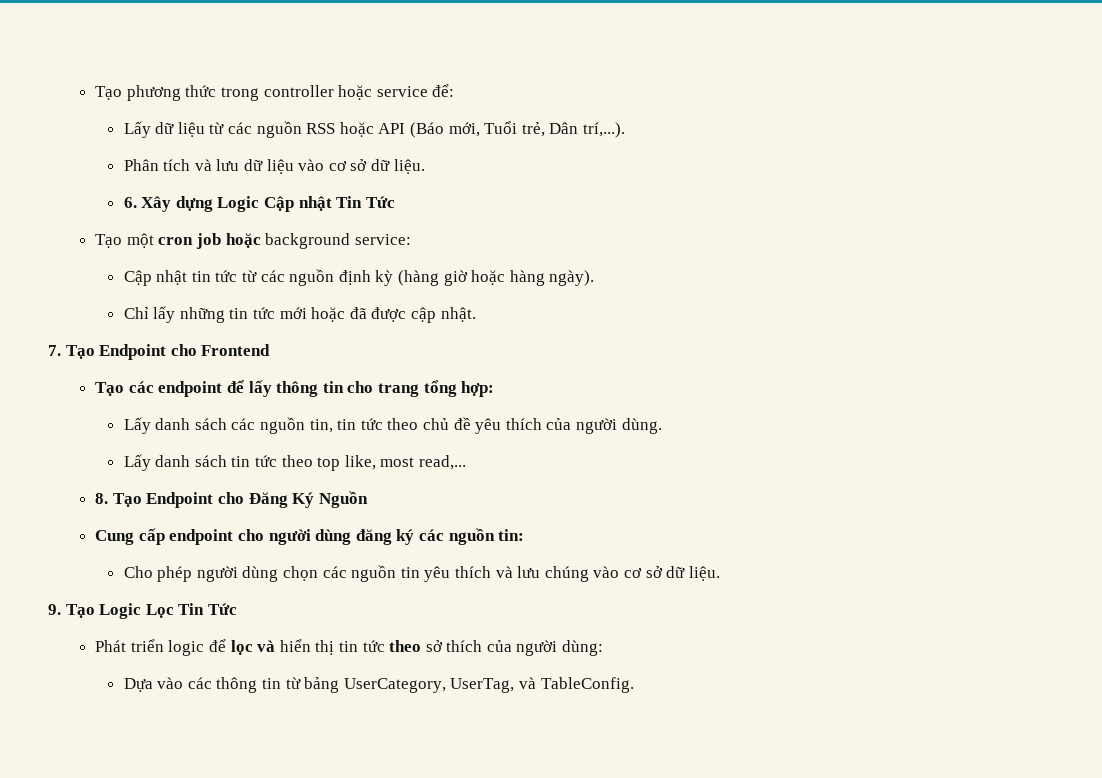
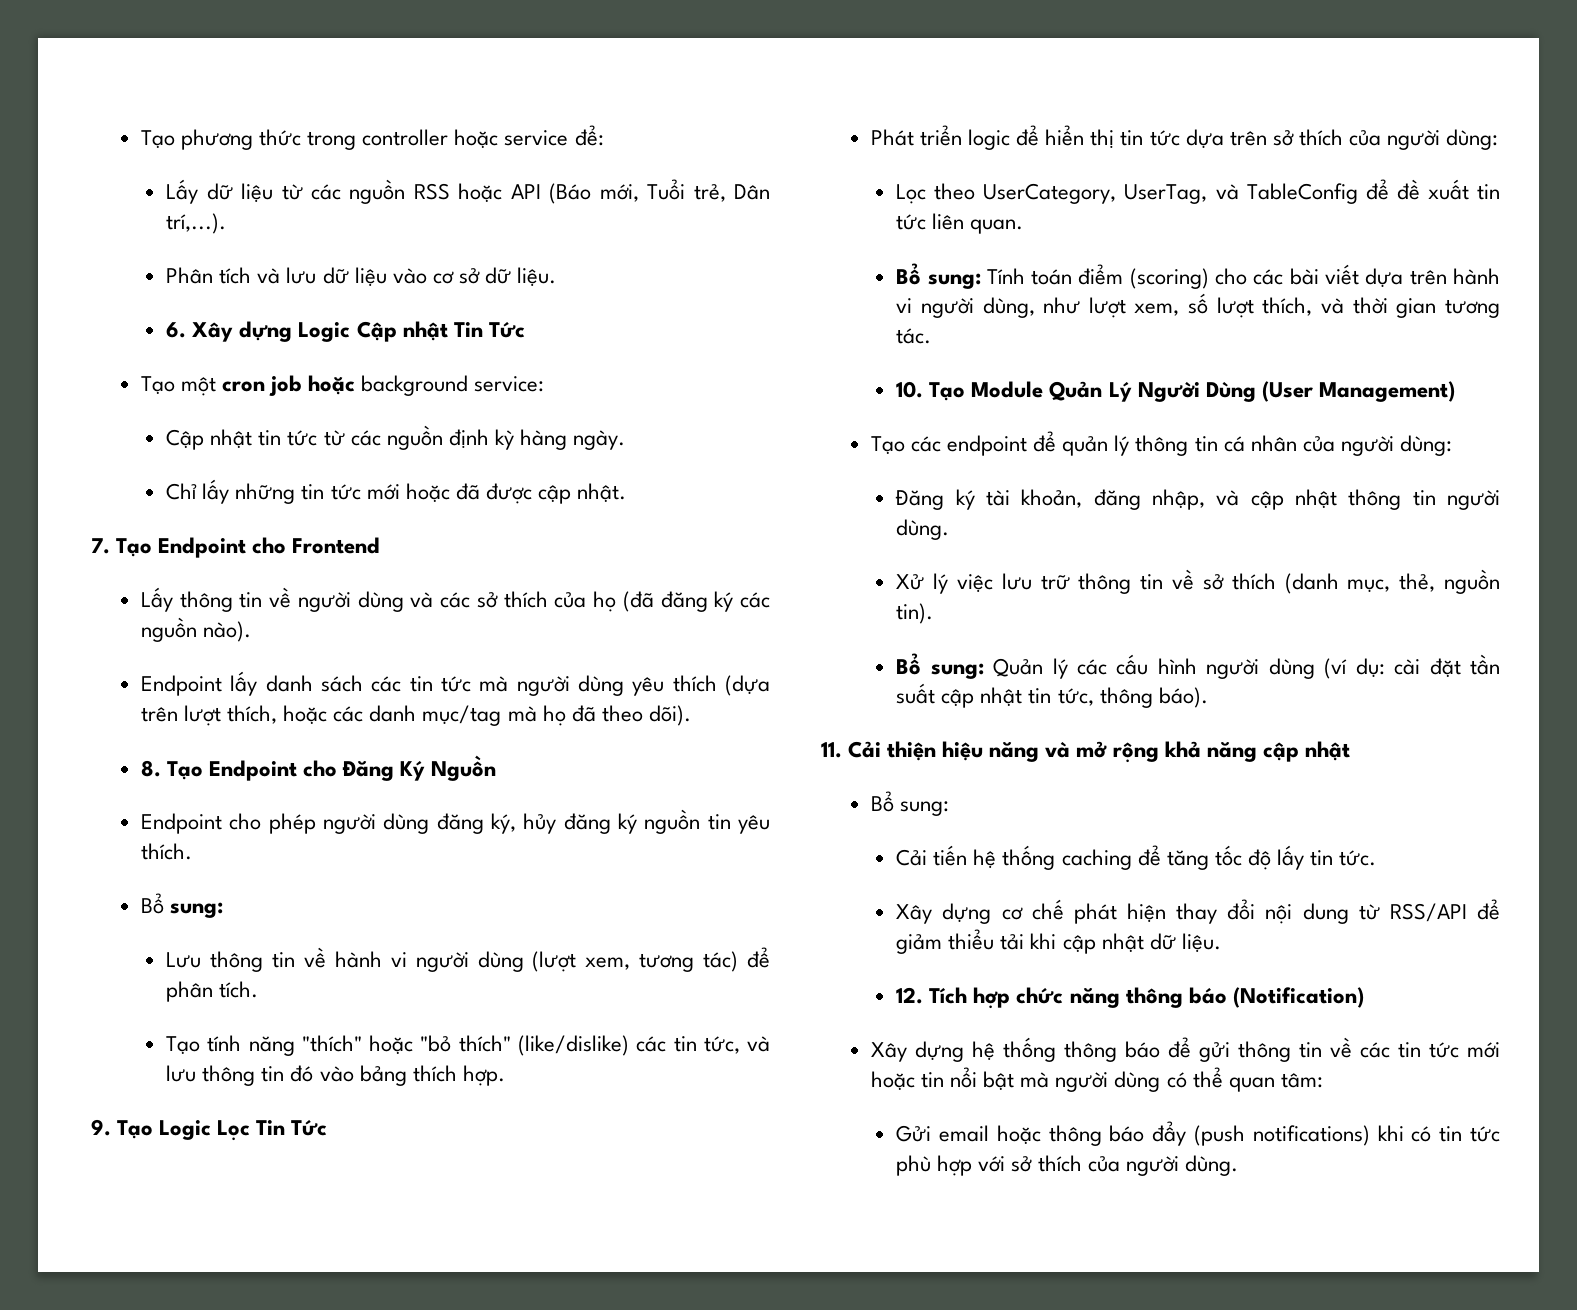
- Cập nhật tin tức từ các nguồn định kỳ (hàng giờ hoặc hàng ngày).
+ Cập nhật tin tức từ các nguồn định kỳ hàng ngày.
- Tạo các endpoint để lấy thông tin cho trang tổng hợp:
- Lấy danh sách các nguồn tin, tin tức theo chủ đề yêu thích của người dùng.
- Lấy danh sách tin tức theo top like, most read,...
+ Lấy thông tin về người dùng và các sở thích của họ (đã đăng ký các nguồn nào).
+ Endpoint lấy danh sách các tin tức mà người dùng yêu thích (dựa trên lượt thích, hoặc các danh mục/tag mà họ đã theo dõi).
- Cung cấp endpoint cho người dùng đăng ký các nguồn tin:
- Cho phép người dùng chọn các nguồn tin yêu thích và lưu chúng vào cơ sở dữ liệu.
+ Endpoint cho phép người dùng đăng ký, hủy đăng ký nguồn tin yêu thích.
+ Bổ sung:
+ Lưu thông tin về hành vi người dùng (lượt xem, tương tác) để phân tích.
+ Tạo tính năng "thích" hoặc "bỏ thích" (like/dislike) các tin tức, và lưu thông tin đó vào bảng thích hợp.
- Phát triển logic để lọc và hiển thị tin tức theo sở thích của người dùng:
+ Phát triển logic để hiển thị tin tức dựa trên sở thích của người dùng:
- Dựa vào các thông tin từ bảng UserCategory, UserTag, và TableConfig.
+ Lọc theo UserCategory, UserTag, và TableConfig để đề xuất tin tức liên quan.
+ Bổ sung: Tính toán điểm (scoring) cho các bài viết dựa trên hành vi người dùng, như lượt xem, số lượt thích, và thời gian tương tác.
+ 10. Tạo Module Quản Lý Người Dùng (User Management)
+ Tạo các endpoint để quản lý thông tin cá nhân của người dùng:
+ Đăng ký tài khoản, đăng nhập, và cập nhật thông tin người dùng.
+ Xử lý việc lưu trữ thông tin về sở thích (danh mục, thẻ, nguồn tin).
+ Bổ sung: Quản lý các cấu hình người dùng (ví dụ: cài đặt tần suất cập nhật tin tức, thông báo).
+ 11. Cải thiện hiệu năng và mở rộng khả năng cập nhật
+ Bổ sung:
+ Cải tiến hệ thống caching để tăng tốc độ lấy tin tức.
+ Xây dựng cơ chế phát hiện thay đổi nội dung từ RSS/API để giảm thiểu tải khi cập nhật dữ liệu.
+ 12. Tích hợp chức năng thông báo (Notification)
+ Xây dựng hệ thống thông báo để gửi thông tin về các tin tức mới hoặc tin nổi bật mà người dùng có thể quan tâm:
+ Gửi email hoặc thông báo đẩy (push notifications) khi có tin tức phù hợp với sở thích của người dùng.

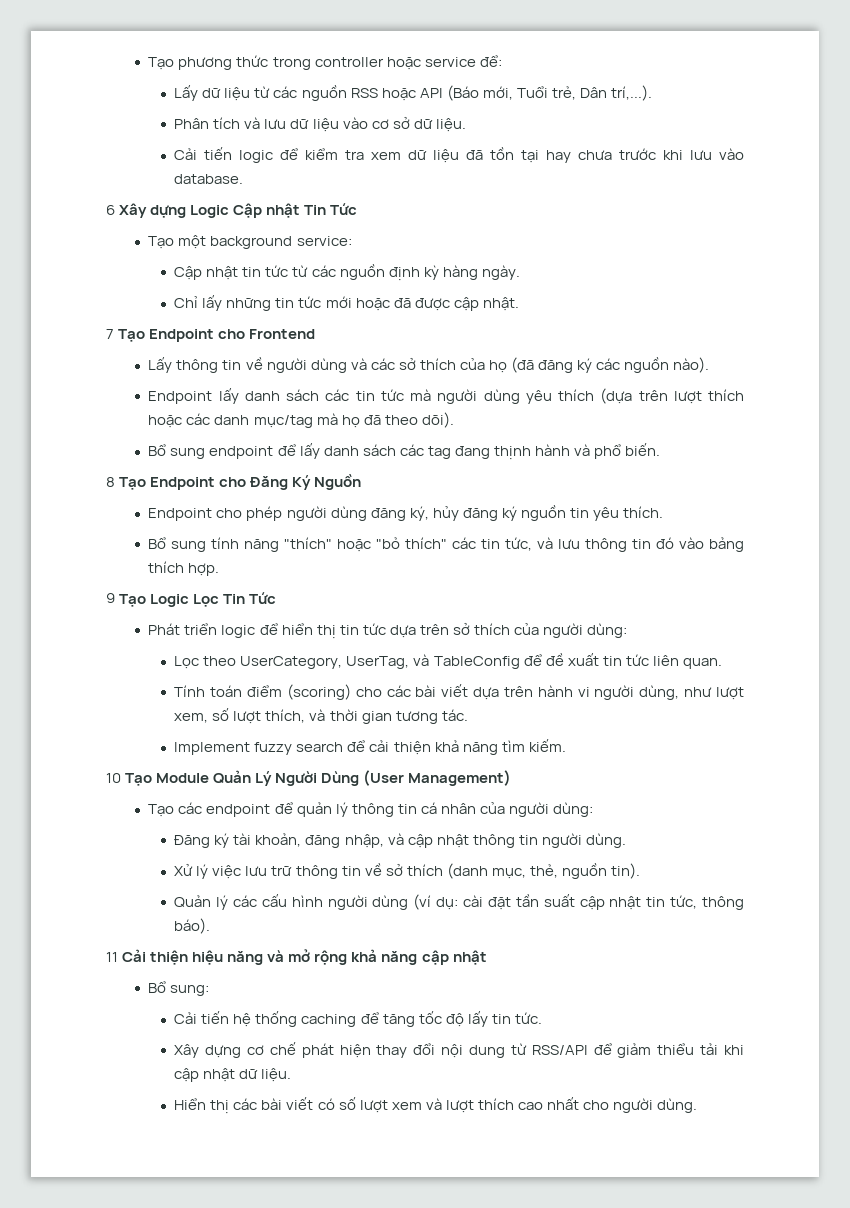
- 6. Xây dựng Logic Cập nhật Tin Tức
+ Cải tiến logic để kiểm tra xem dữ liệu đã tồn tại hay chưa trước khi lưu vào database.
+ 6 Xây dựng Logic Cập nhật Tin Tức
- Tạo một cron job hoặc background service:
+ Tạo một background service:
- 7. Tạo Endpoint cho Frontend
+ 7 Tạo Endpoint cho Frontend
- Endpoint lấy danh sách các tin tức mà người dùng yêu thích (dựa trên lượt thích, hoặc các danh mục/tag mà họ đã theo dõi).
+ Endpoint lấy danh sách các tin tức mà người dùng yêu thích (dựa trên lượt thích hoặc các danh mục/tag mà họ đã theo dõi).
- 8. Tạo Endpoint cho Đăng Ký Nguồn
+ Bổ sung endpoint để lấy danh sách các tag đang thịnh hành và phổ biến.
+ 8 Tạo Endpoint cho Đăng Ký Nguồn
  Endpoint cho phép người dùng đăng ký, hủy đăng ký nguồn tin yêu thích.
- Bổ sung:
- Lưu thông tin về hành vi người dùng (lượt xem, tương tác) để phân tích.
- Tạo tính năng "thích" hoặc "bỏ thích" (like/dislike) các tin tức, và lưu thông tin đó vào bảng thích hợp.
+ Bổ sung tính năng "thích" hoặc "bỏ thích" các tin tức, và lưu thông tin đó vào bảng thích hợp.
- 9. Tạo Logic Lọc Tin Tức
+ 9 Tạo Logic Lọc Tin Tức
- Bổ sung: Tính toán điểm (scoring) cho các bài viết dựa trên hành vi người dùng, như lượt xem, số lượt thích, và thời gian tương tác.
+ Tính toán điểm (scoring) cho các bài viết dựa trên hành vi người dùng, như lượt xem, số lượt thích, và thời gian tương tác.
- 10. Tạo Module Quản Lý Người Dùng (User Management)
+ Implement fuzzy search để cải thiện khả năng tìm kiếm.
+ 10 Tạo Module Quản Lý Người Dùng (User Management)
- Bổ sung: Quản lý các cấu hình người dùng (ví dụ: cài đặt tần suất cập nhật tin tức, thông báo).
+ Quản lý các cấu hình người dùng (ví dụ: cài đặt tần suất cập nhật tin tức, thông báo).
- 11. Cải thiện hiệu năng và mở rộng khả năng cập nhật
+ 11 Cải thiện hiệu năng và mở rộng khả năng cập nhật
- 12. Tích hợp chức năng thông báo (Notification)
- Xây dựng hệ thống thông báo để gửi thông tin về các tin tức mới hoặc tin nổi bật mà người dùng có thể quan tâm:
- Gửi email hoặc thông báo đẩy (push notifications) khi có tin tức phù hợp với sở thích của người dùng.
+ Hiển thị các bài viết có số lượt xem và lượt thích cao nhất cho người dùng.

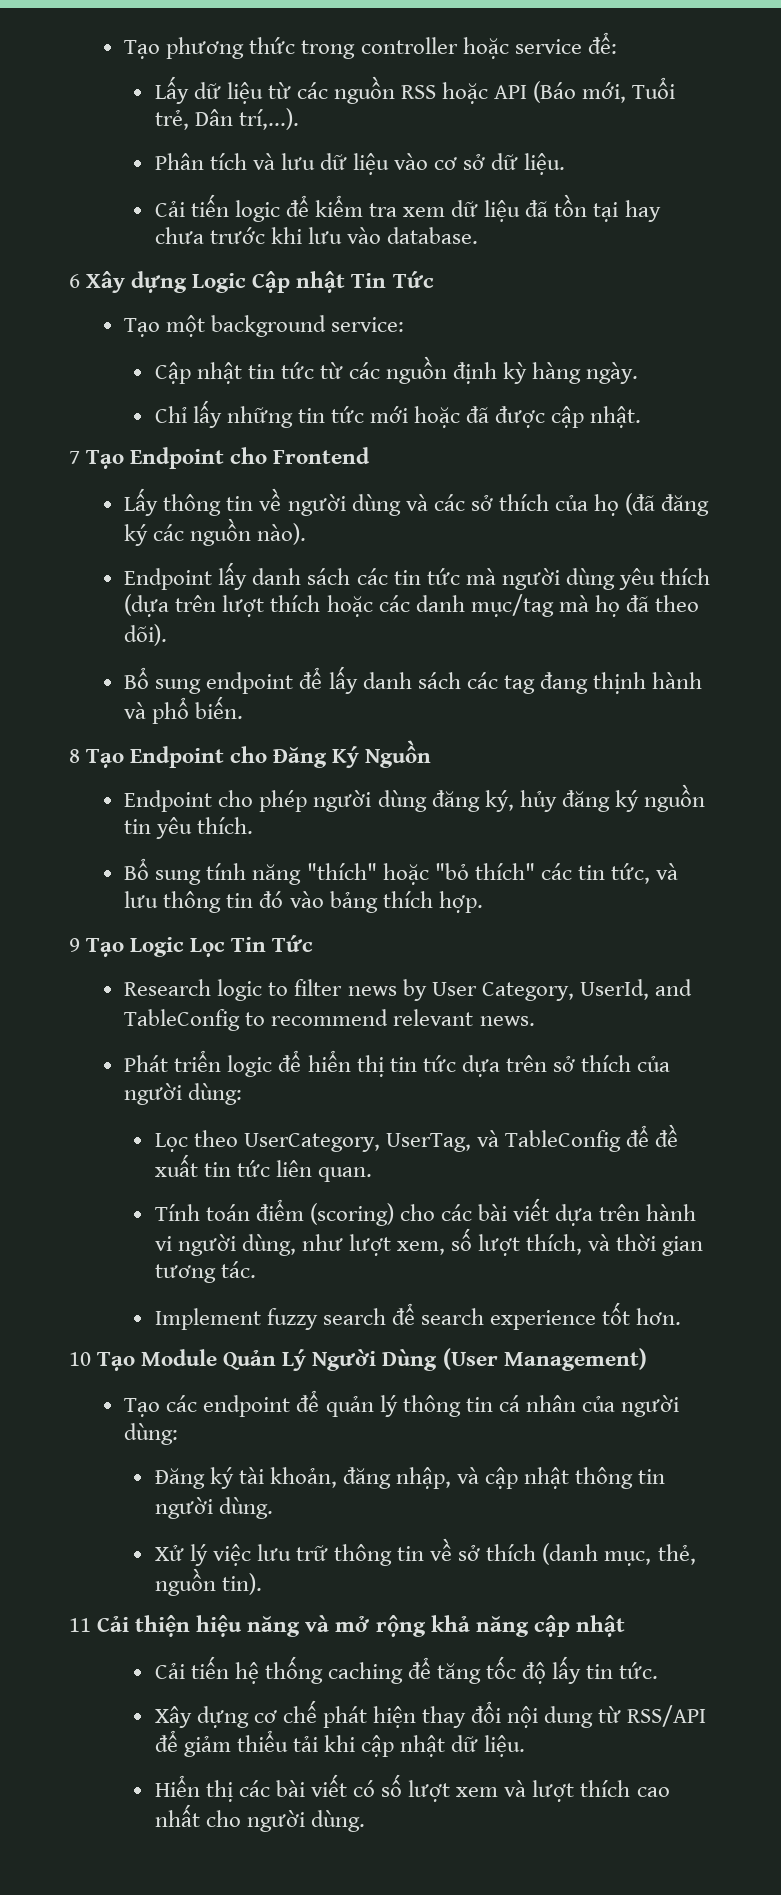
+ Research logic to filter news by User Category, UserId, and TableConfig to recommend relevant news.
- Implement fuzzy search để cải thiện khả năng tìm kiếm.
+ Implement fuzzy search để search experience tốt hơn.
- Quản lý các cấu hình người dùng (ví dụ: cài đặt tần suất cập nhật tin tức, thông báo).
- Bổ sung:

